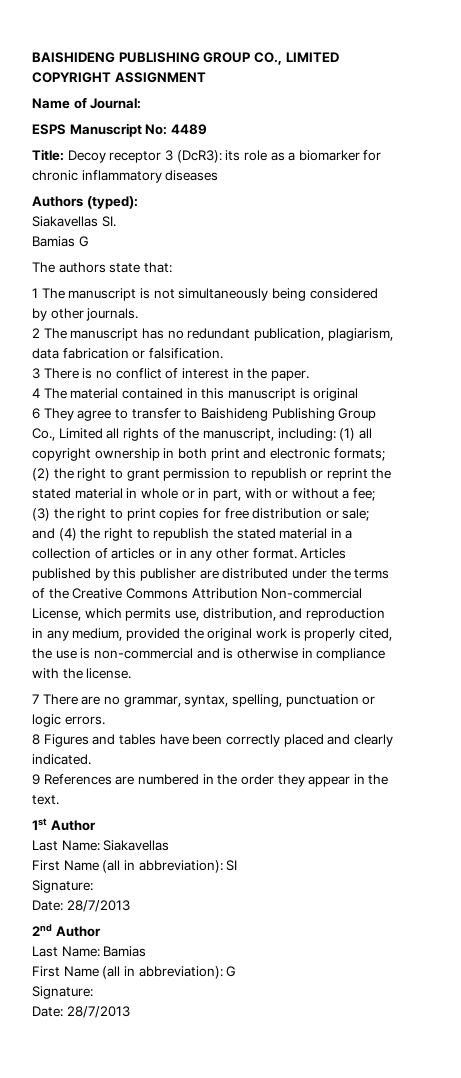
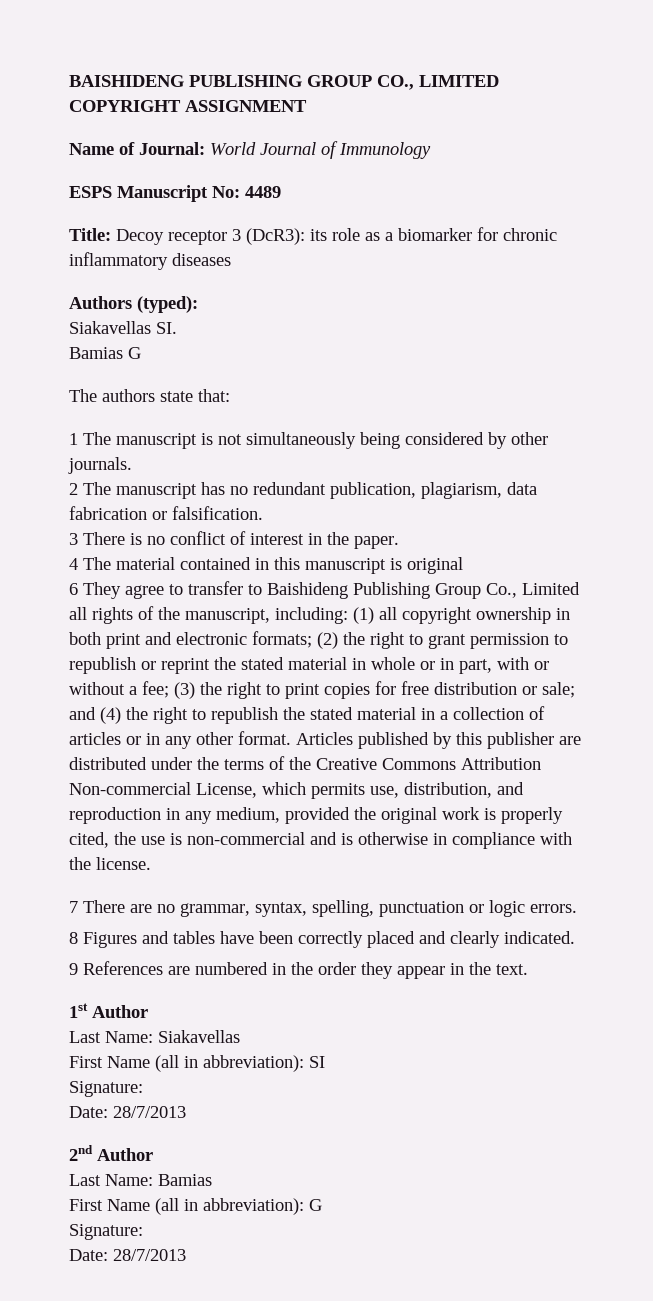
- Name of Journal:
+ Name of Journal: World Journal of Immunology

